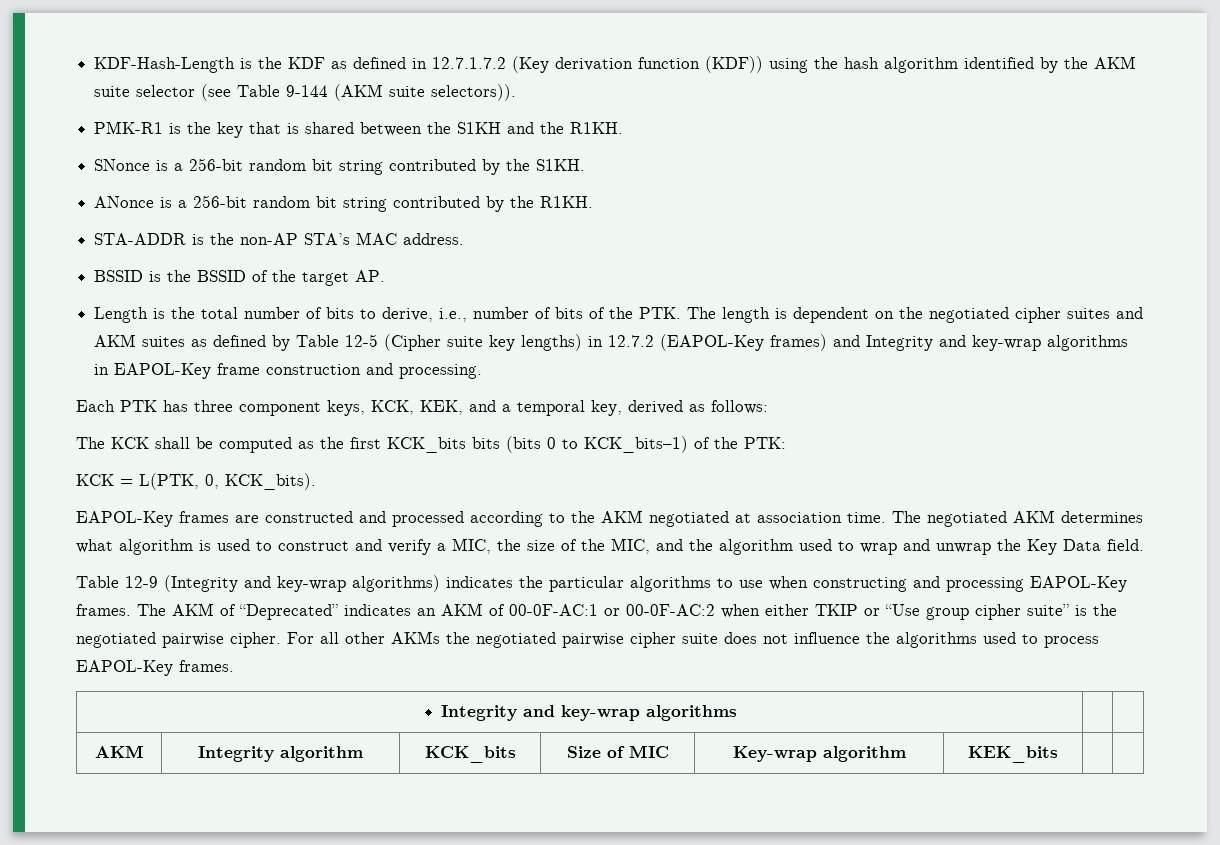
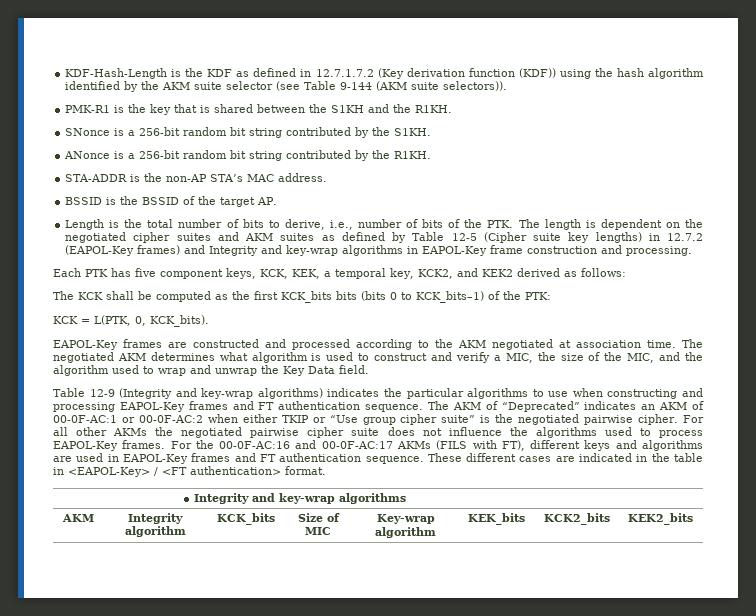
- Each PTK has three component keys, KCK, KEK, and a temporal key, derived as follows:
+ Each PTK has five component keys, KCK, KEK, a temporal key, KCK2, and KEK2 derived as follows:
- Table 12-9 (Integrity and key-wrap algorithms) indicates the particular algorithms to use when constructing and processing EAPOL-Key frames.
+ Table 12-9 (Integrity and key-wrap algorithms) indicates the particular algorithms to use when constructing and processing EAPOL-Key frames and FT authentication sequence.
+ For the 00-0F-AC:16 and 00-0F-AC:17 AKMs (FILS with FT), different keys and algorithms are used in EAPOL-Key frames and FT authentication sequence. These different cases are indicated in the table in <EAPOL-Key> / <FT authentication> format.
- AKM | Integrity algorithm | KCK_bits | Size of MIC | Key-wrap algorithm | KEK_bits | |
+ AKM | Integrity algorithm | KCK_bits | Size of MIC | Key-wrap algorithm | KEK_bits | KCK2_bits | KEK2_bits

